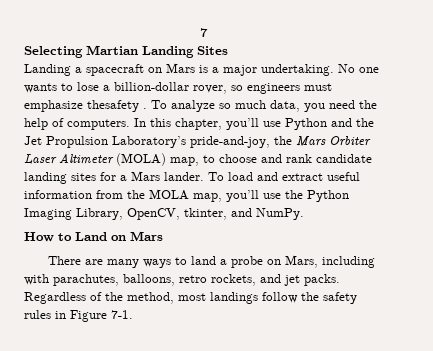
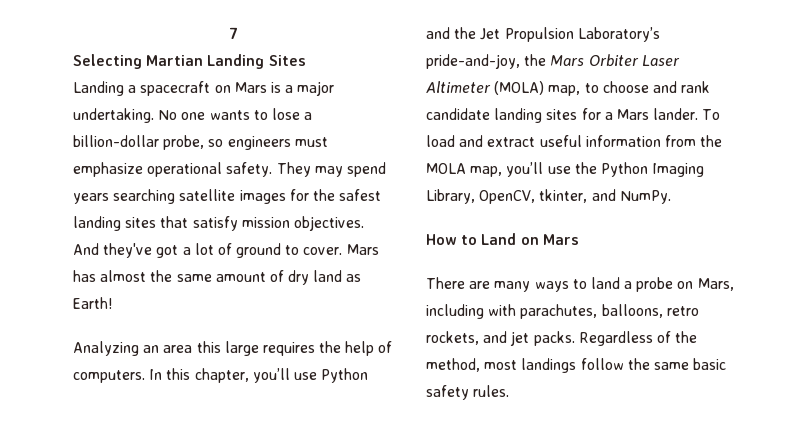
- No one wants to lose a billion-dollar rover, so engineers must emphasize thesafety . To analyze so much data, you need the help of computers.
+ No one wants to lose a billion-dollar probe, so engineers must emphasize operational safety. They may spend years searching satellite images for the safest landing sites that satisfy mission objectives. And they've got a lot of ground to cover. Mars has almost the same amount of dry land as Earth!
+ Analyzing an area this large requires the help of computers.
- Regardless of the method, most landings follow the safety rules in Figure 7-1.
+ Regardless of the method, most landings follow the same basic safety rules.

